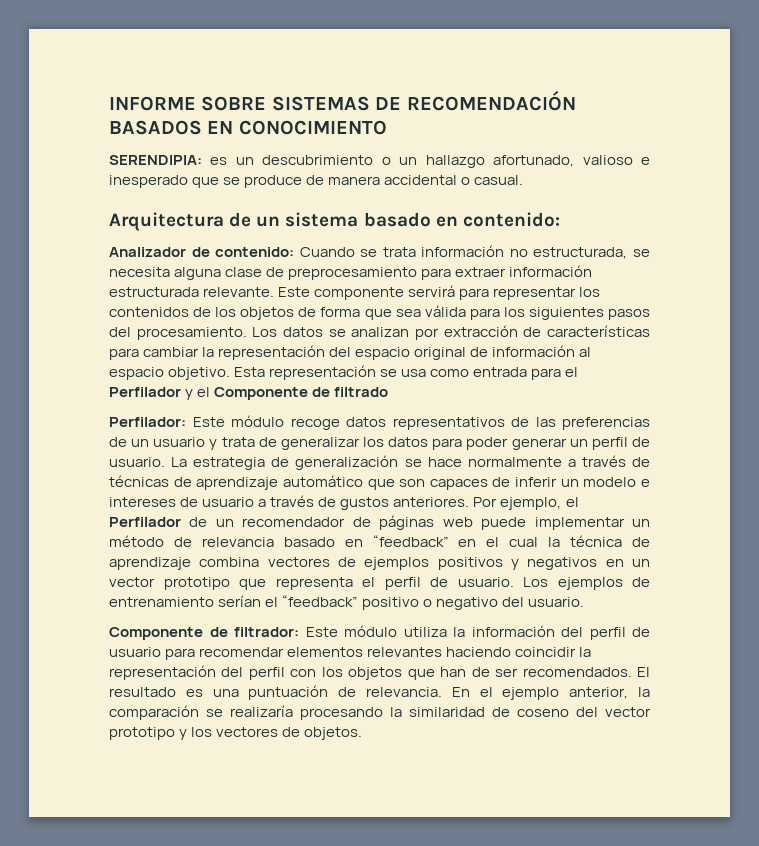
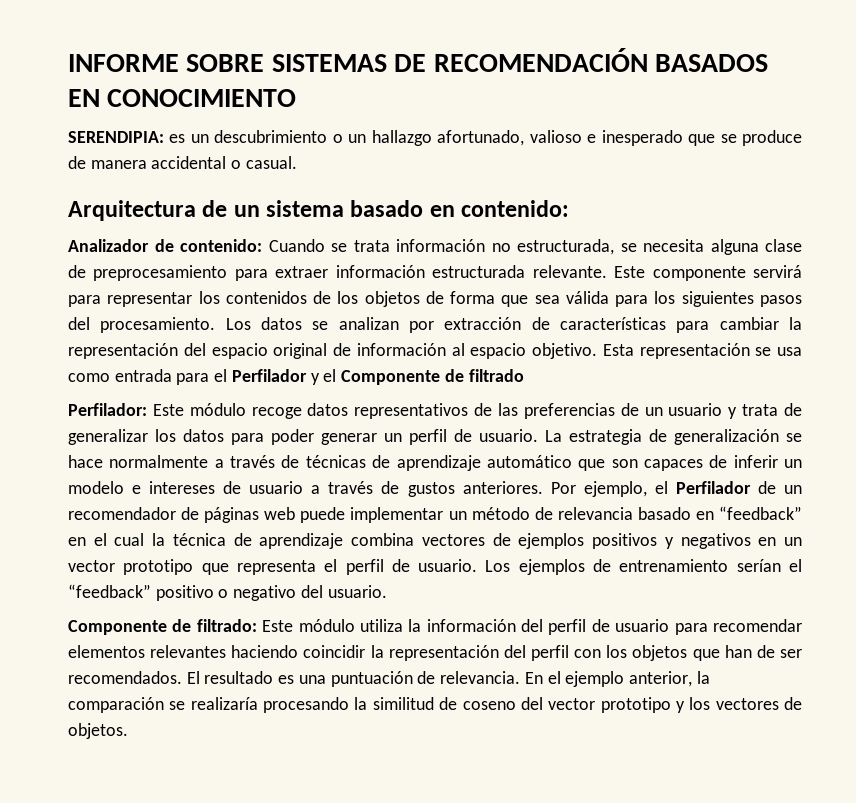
- Componente de filtrador: Este módulo utiliza la información del perfil de usuario para recomendar elementos relevantes haciendo coincidir la representación del perfil con los objetos que han de ser recomendados.
+ Componente de filtrado: Este módulo utiliza la información del perfil de usuario para recomendar elementos relevantes haciendo coincidir la representación del perfil con los objetos que han de ser recomendados.
- En el ejemplo anterior, la comparación se realizaría procesando la similaridad de coseno del vector prototipo y los vectores de objetos.
+ En el ejemplo anterior, la comparación se realizaría procesando la similitud de coseno del vector prototipo y los vectores de objetos.

